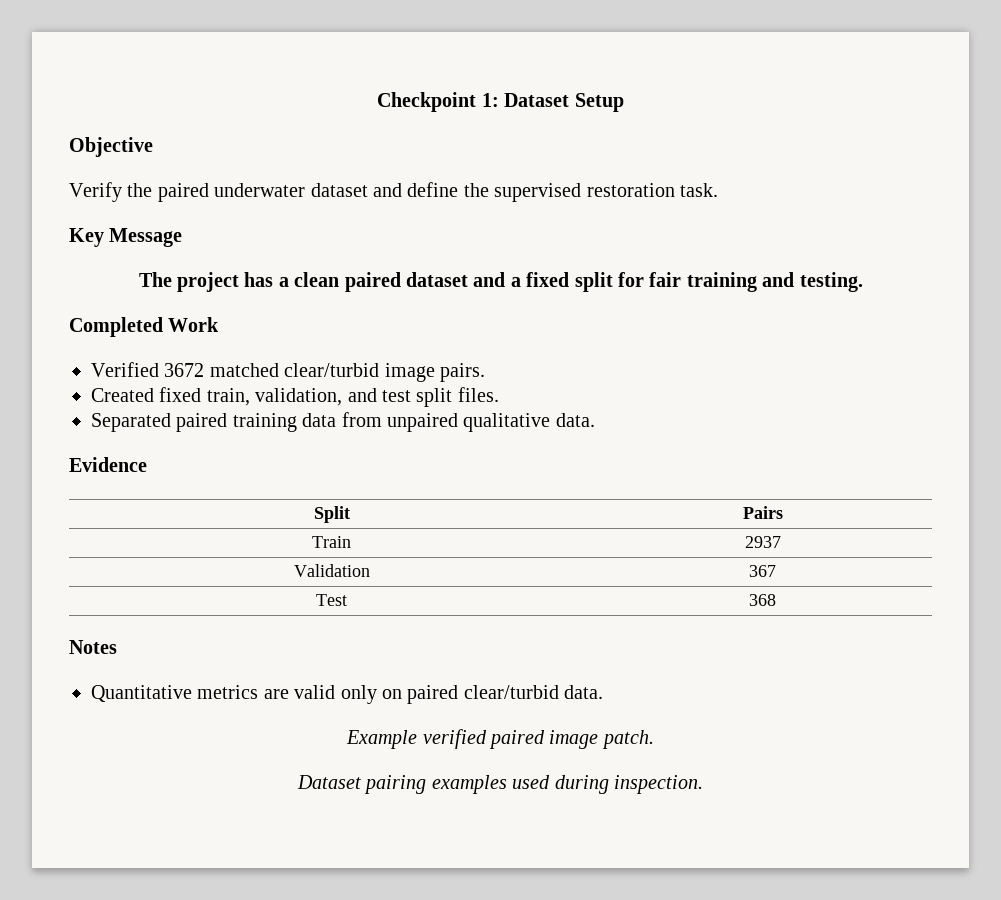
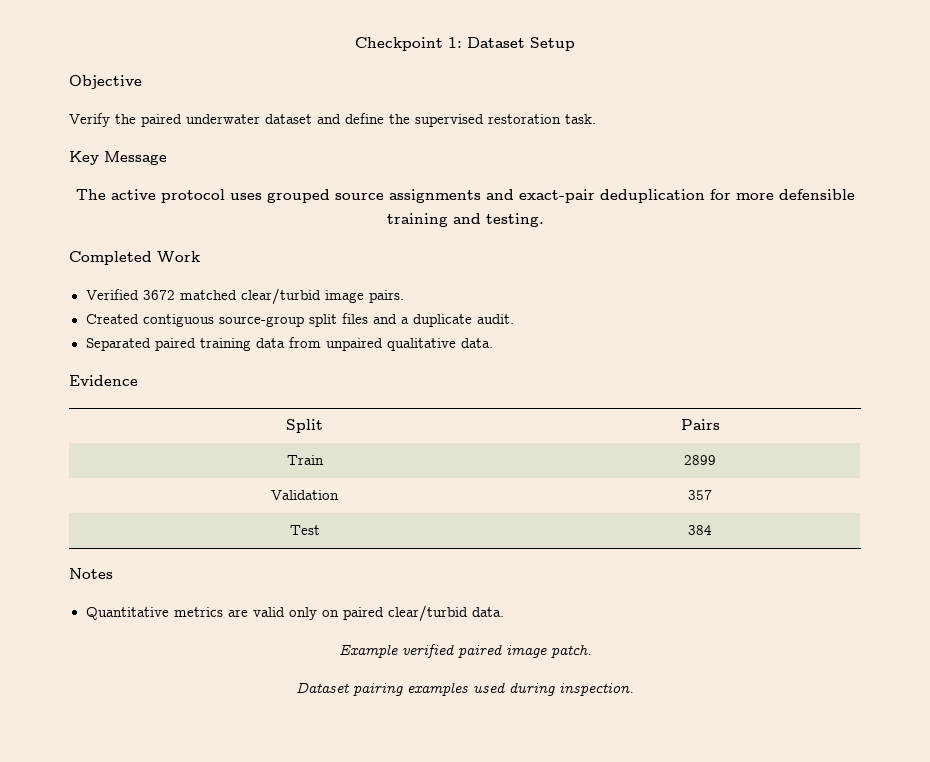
- The project has a clean paired dataset and a fixed split for fair training and testing.
+ The active protocol uses grouped source assignments and exact-pair deduplication for more defensible training and testing.
- Created fixed train, validation, and test split files.
+ Created contiguous source-group split files and a duplicate audit.
- Train | 2937
+ Train | 2899
- Validation | 367
+ Validation | 357
- Test | 368
+ Test | 384

